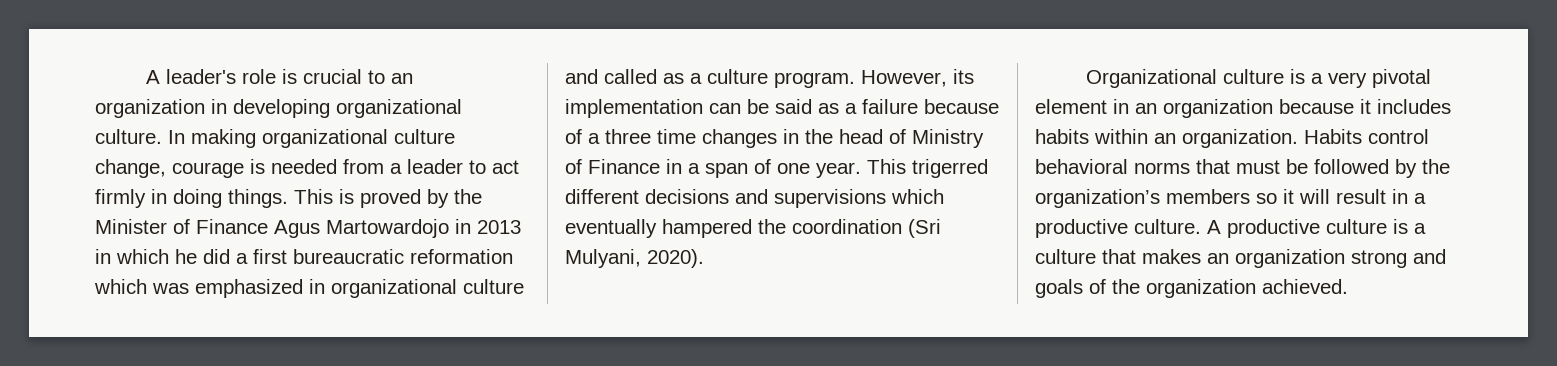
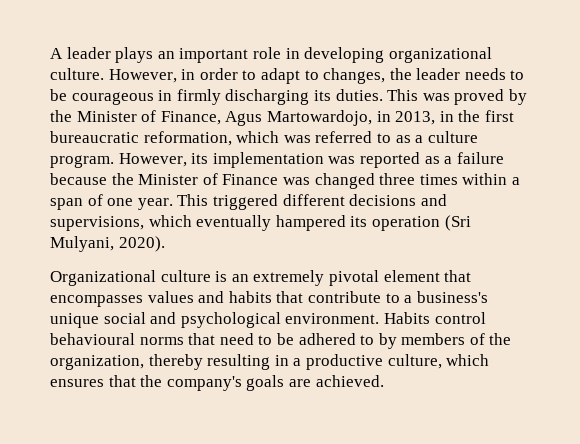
- A leader's role is crucial to an organization in developing organizational culture. In making organizational culture change, courage is needed from a leader to act firmly in doing things. This is proved by the Minister of Finance Agus Martowardojo in 2013 in which he did a first bureaucratic reformation which was emphasized in organizational culture and called as a culture program.
+ A leader plays an important role in developing organizational culture. However, in order to adapt to changes, the leader needs to be courageous in firmly discharging its duties. This was proved by the Minister of Finance, Agus Martowardojo, in 2013, in the first bureaucratic reformation, which was referred to as a culture program.
- However, its implementation can be said as a failure because of a three time changes in the head of Ministry of Finance in a span of one year.
+ However, its implementation was reported as a failure because the Minister of Finance was changed three times within a span of one year.
- This trigerred different decisions and supervisions which eventually hampered the coordination (Sri Mulyani, 2020).
+ This triggered different decisions and supervisions, which eventually hampered its operation (Sri Mulyani, 2020).
- Organizational culture is a very pivotal element in an organization because it includes habits within an organization.
+ Organizational culture is an extremely pivotal element that encompasses values and habits that contribute to a business's unique social and psychological environment.
- Habits control behavioral norms that must be followed by the organization’s members so it will result in a productive culture. A productive culture is a culture that makes an organization strong and goals of the organization achieved.
+ Habits control behavioural norms that need to be adhered to by members of the organization, thereby resulting in a productive culture, which ensures that the company's goals are achieved.

